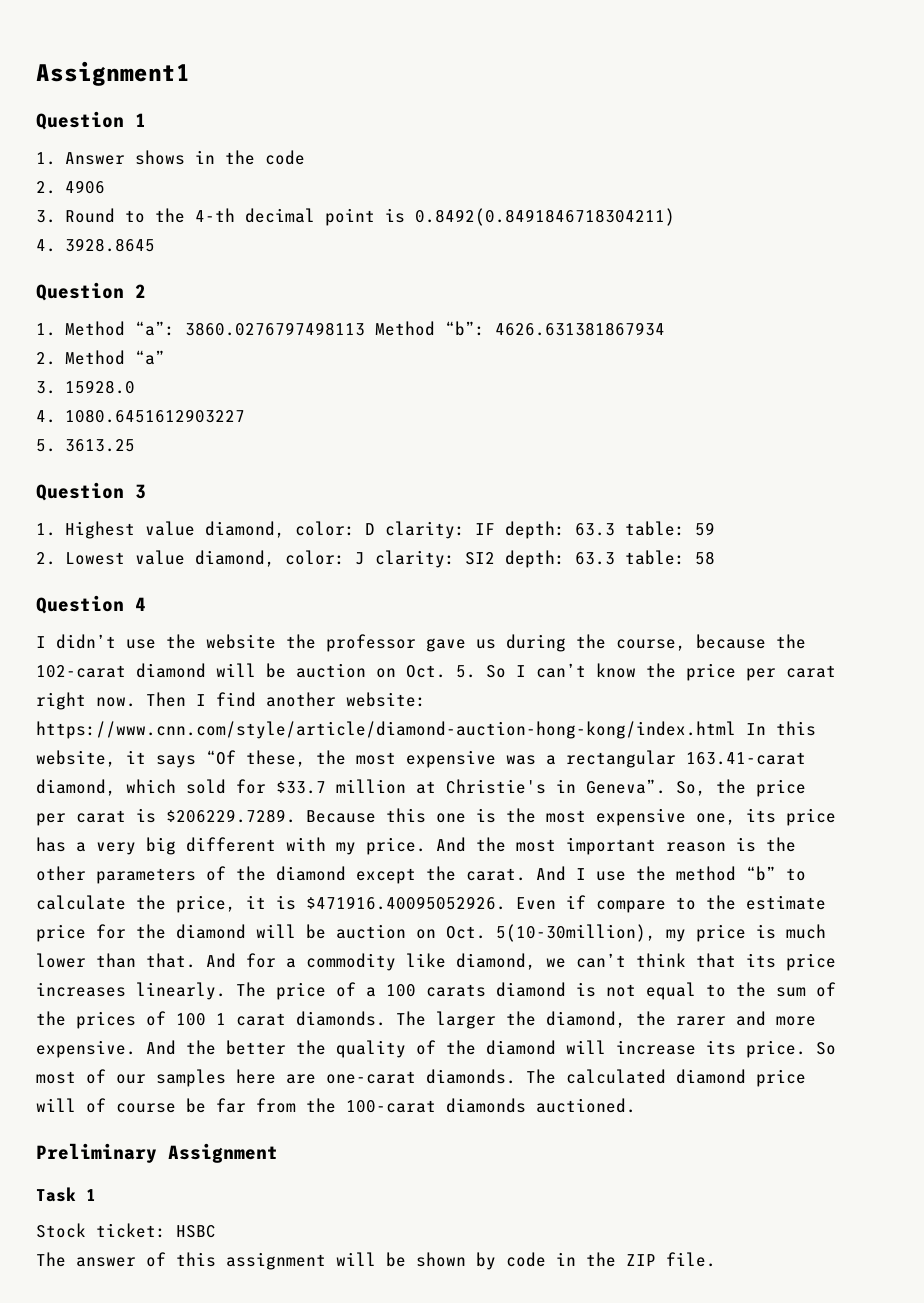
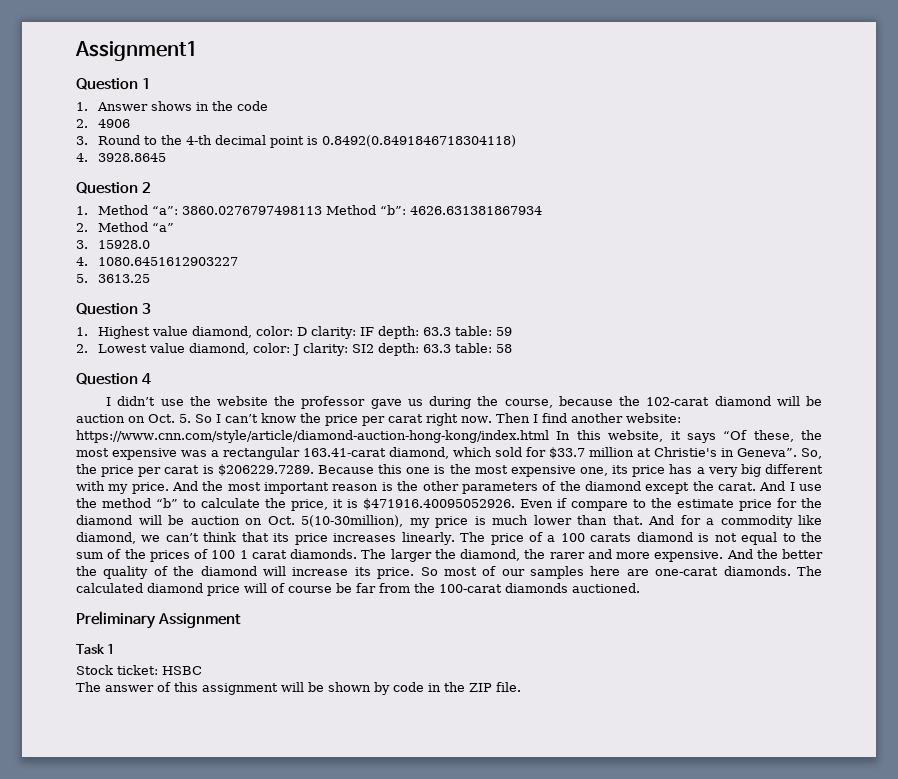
- 3. Round to the 4-th decimal point is 0.8492(0.8491846718304211)
+ 3. Round to the 4-th decimal point is 0.8492(0.8491846718304118)

